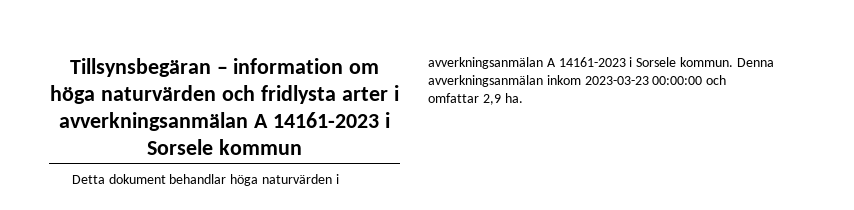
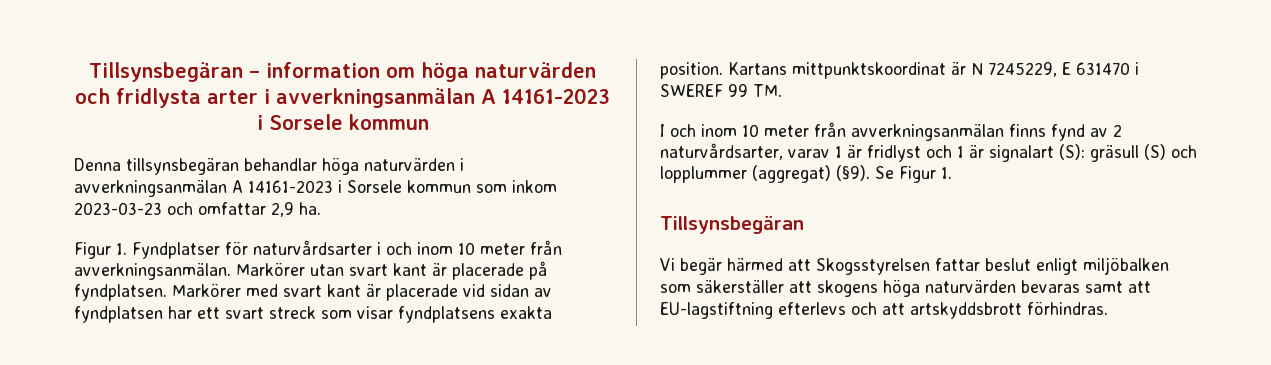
- Detta dokument behandlar höga naturvärden i avverkningsanmälan A 14161-2023 i Sorsele kommun. Denna avverkningsanmälan inkom 2023-03-23 00:00:00 och omfattar 2,9 ha.
+ Denna tillsynsbegäran behandlar höga naturvärden i avverkningsanmälan A 14161-2023 i Sorsele kommun som inkom 2023-03-23 och omfattar 2,9 ha.
+ Figur 1. Fyndplatser för naturvårdsarter i och inom 10 meter från avverkningsanmälan. Markörer utan svart kant är placerade på fyndplatsen. Markörer med svart kant är placerade vid sidan av fyndplatsen har ett svart streck som visar fyndplatsens exakta position. Kartans mittpunktskoordinat är N 7245229, E 631470 i SWEREF 99 TM.
+ I och inom 10 meter från avverkningsanmälan finns fynd av 2 naturvårdsarter, varav 1 är fridlyst och 1 är signalart (S): gräsull (S) och lopplummer (aggregat) (§9). Se Figur 1.
+ Tillsynsbegäran
+ Vi begär härmed att Skogsstyrelsen fattar beslut enligt miljöbalken som säkerställer att skogens höga naturvärden bevaras samt att EU-lagstiftning efterlevs och att artskyddsbrott förhindras.

